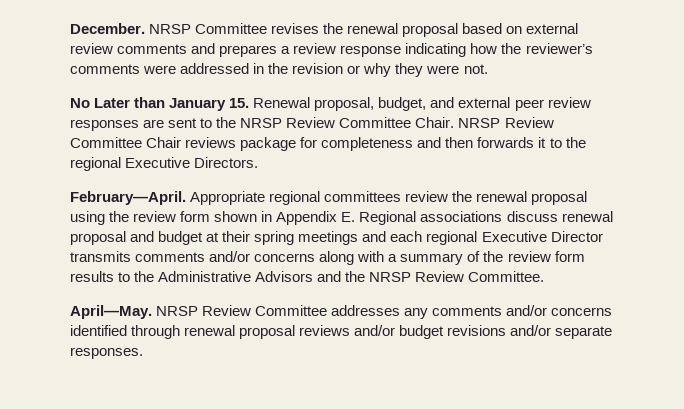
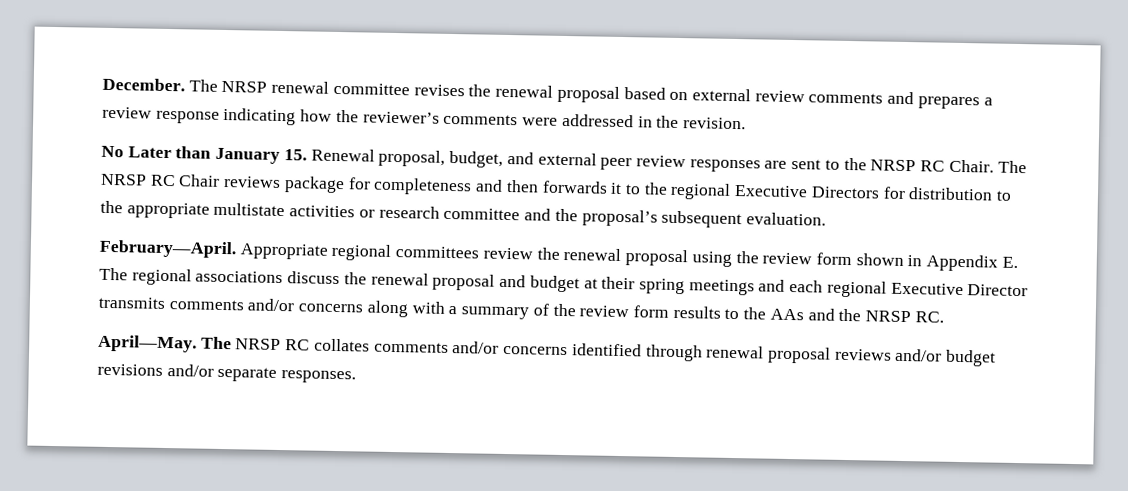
- NRSP Committee revises the renewal proposal based on external review comments and prepares a review response indicating how the reviewer’s comments were addressed in the revision or why they were not.
+ The NRSP renewal committee revises the renewal proposal based on external review comments and prepares a review response indicating how the reviewer’s comments were addressed in the revision.
- No Later than January 15. Renewal proposal, budget, and external peer review responses are sent to the NRSP Review Committee Chair. NRSP Review Committee Chair reviews package for completeness and then forwards it to the regional Executive Directors.
+ No Later than January 15. Renewal proposal, budget, and external peer review responses are sent to the NRSP RC Chair. The NRSP RC Chair reviews package for completeness and then forwards it to the regional Executive Directors for distribution to the appropriate multistate activities or research committee and the proposal’s subsequent evaluation.
- Appropriate regional committees review the renewal proposal using the review form shown in Appendix E. Regional associations discuss renewal proposal and budget at their spring meetings and each regional Executive Director transmits comments and/or concerns along with a summary of the review form results to the Administrative Advisors and the NRSP Review Committee.
+ Appropriate regional committees review the renewal proposal using the review form shown in Appendix E. The regional associations discuss the renewal proposal and budget at their spring meetings and each regional Executive Director transmits comments and/or concerns along with a summary of the review form results to the AAs and the NRSP RC.
- NRSP Review Committee addresses any comments and/or concerns identified through renewal proposal reviews and/or budget revisions and/or separate responses.
+ The NRSP RC collates comments and/or concerns identified through renewal proposal reviews and/or budget revisions and/or separate responses.

